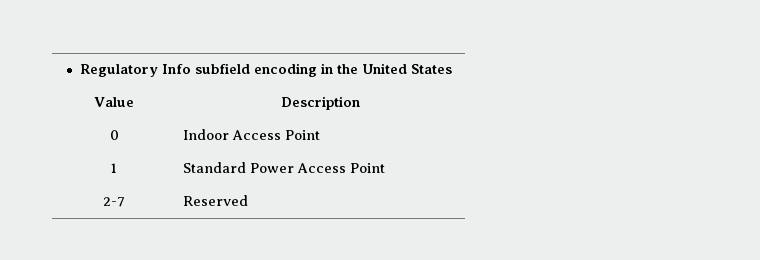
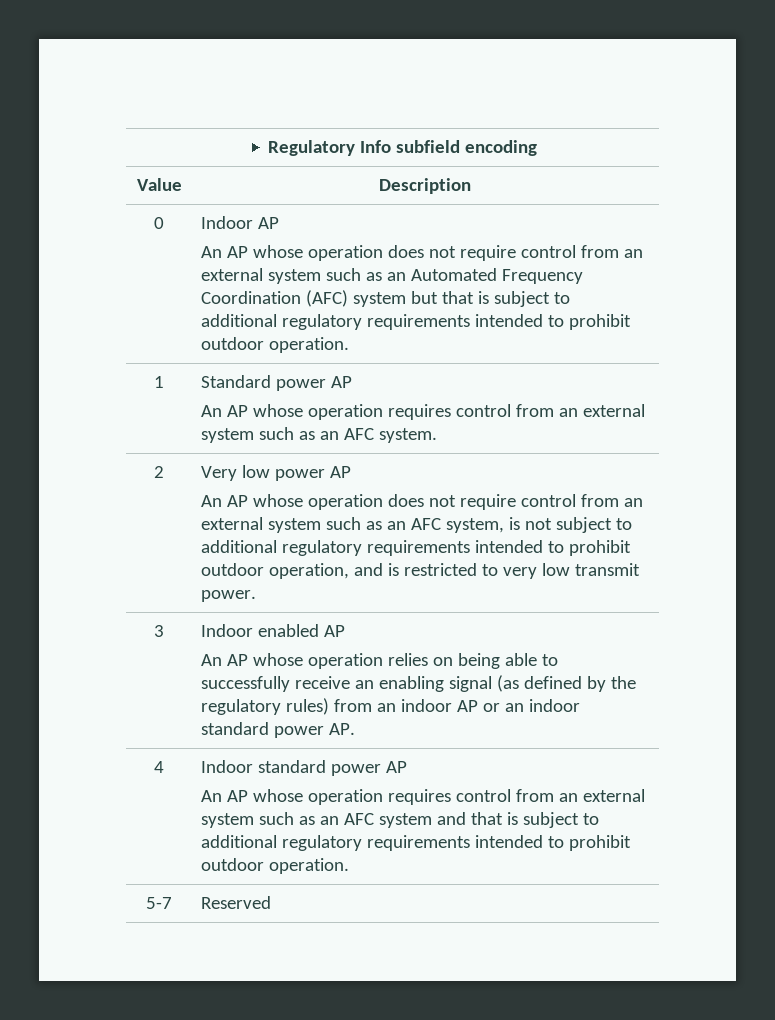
- Regulatory Info subfield encoding in the United States
+ Regulatory Info subfield encoding
- 0 | Indoor Access Point
- 1 | Standard Power Access Point
- 2-7 | Reserved
+ 0 | Indoor AP
+ An AP whose operation does not require control from an external system such as an Automated Frequency Coordination (AFC) system but that is subject to additional regulatory requirements intended to prohibit outdoor operation.
+ 1 | Standard power AP
+ An AP whose operation requires control from an external system such as an AFC system.
+ 2 | Very low power AP
+ An AP whose operation does not require control from an external system such as an AFC system, is not subject to additional regulatory requirements intended to prohibit outdoor operation, and is restricted to very low transmit power.
+ 3 | Indoor enabled AP
+ An AP whose operation relies on being able to successfully receive an enabling signal (as defined by the regulatory rules) from an indoor AP or an indoor standard power AP.
+ 4 | Indoor standard power AP
+ An AP whose operation requires control from an external system such as an AFC system and that is subject to additional regulatory requirements intended to prohibit outdoor operation.
+ 5-7 | Reserved

